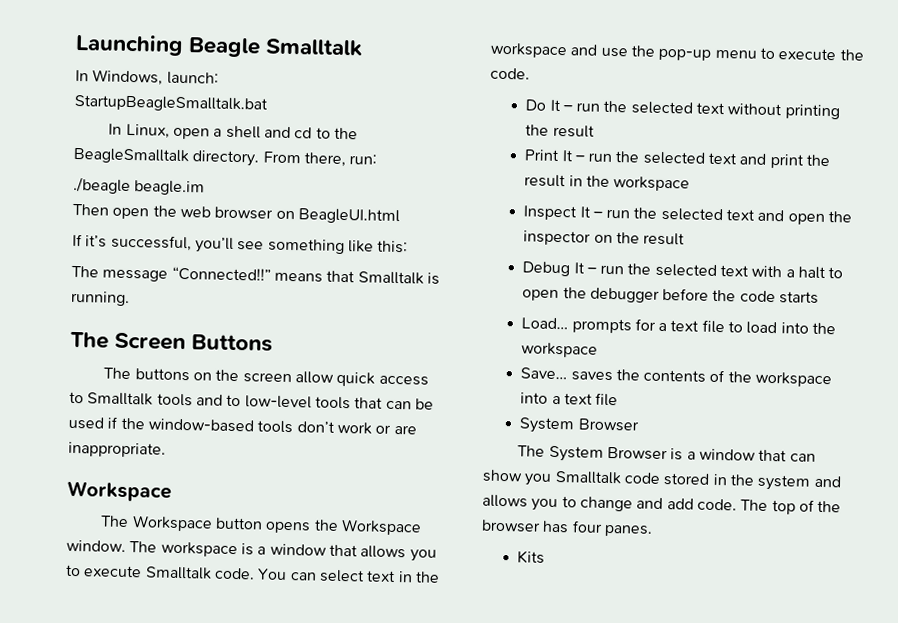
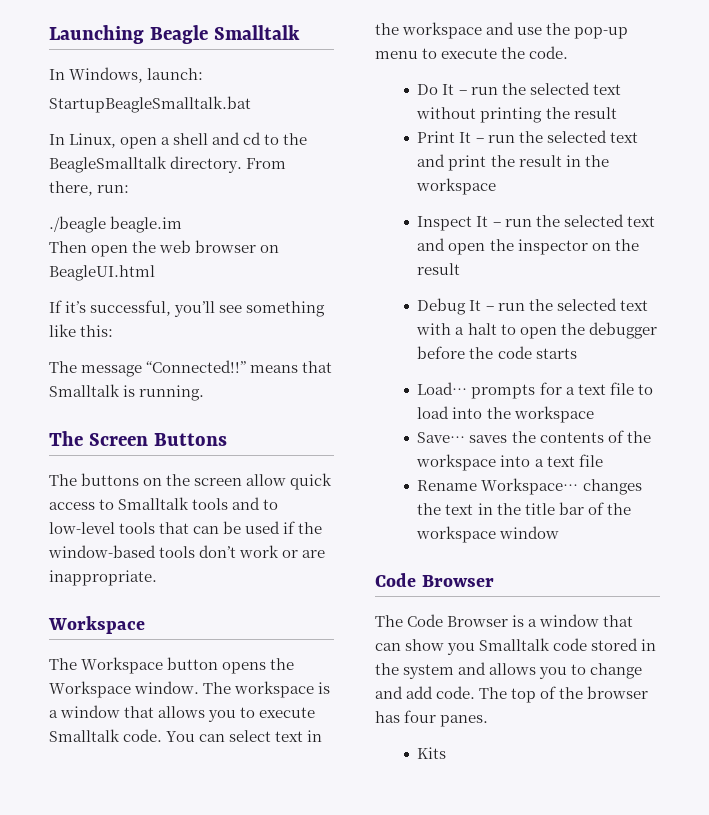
  Save… saves the contents of the workspace into a text file
- System Browser
+ Rename Workspace… changes the text in the title bar of the workspace window
+ Code Browser
- The System Browser is a window that can show you Smalltalk code stored in the system and allows you to change and add code.
+ The Code Browser is a window that can show you Smalltalk code stored in the system and allows you to change and add code.

